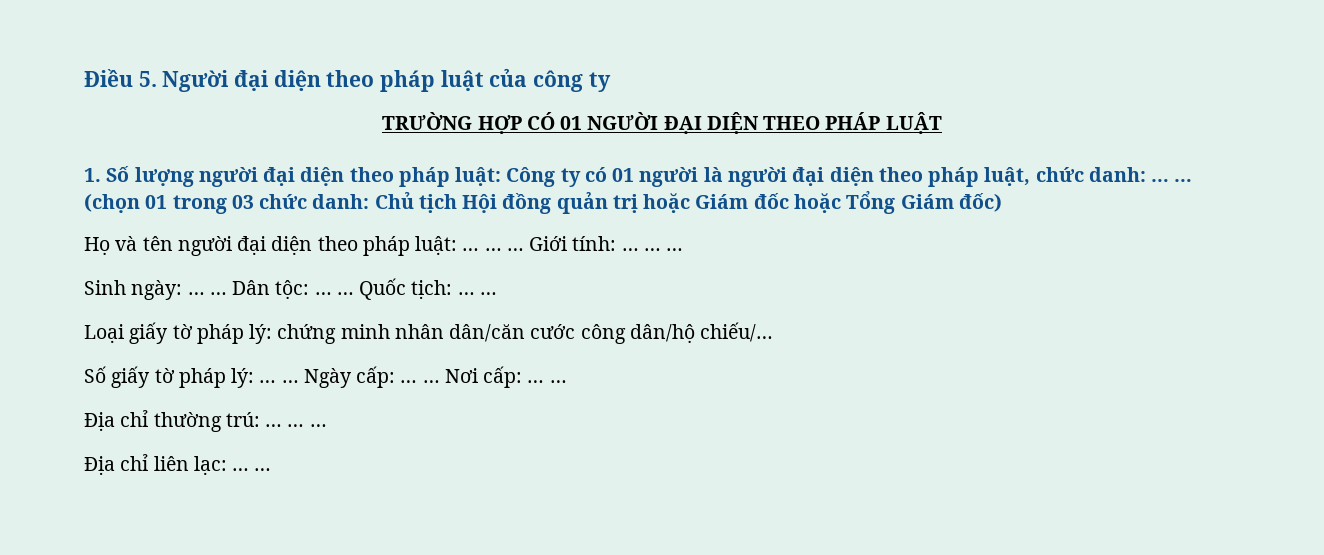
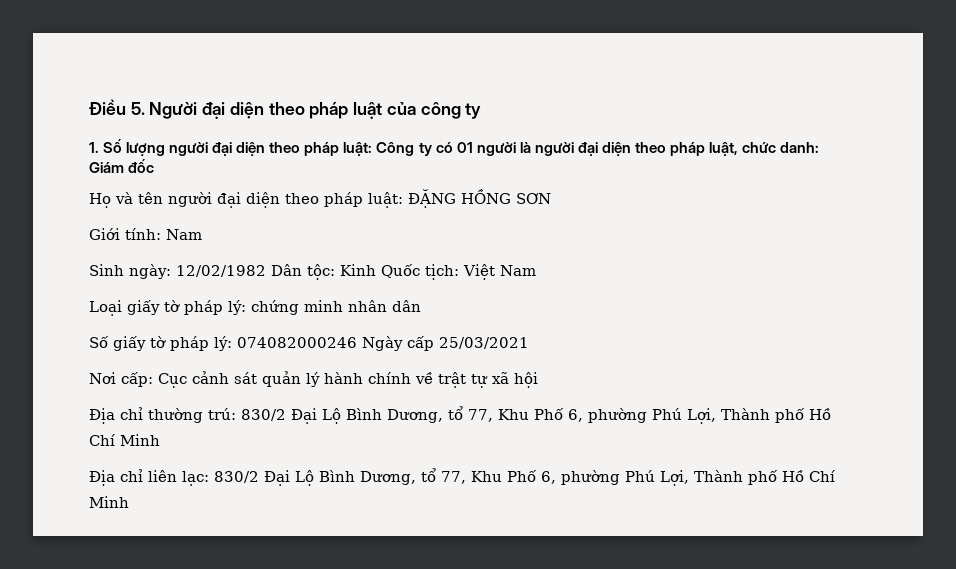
- TRƯỜNG HỢP CÓ 01 NGƯỜI ĐẠI DIỆN THEO PHÁP LUẬT
- 1. Số lượng người đại diện theo pháp luật: Công ty có 01 người là người đại diện theo pháp luật, chức danh: … … (chọn 01 trong 03 chức danh: Chủ tịch Hội đồng quản trị hoặc Giám đốc hoặc Tổng Giám đốc)
+ 1. Số lượng người đại diện theo pháp luật: Công ty có 01 người là người đại diện theo pháp luật, chức danh: Giám đốc
- Họ và tên người đại diện theo pháp luật: … … … Giới tính: … … …
- Sinh ngày: … … Dân tộc: … … Quốc tịch: … …
+ Họ và tên người đại diện theo pháp luật: ĐẶNG HỒNG SƠN
+ Giới tính: Nam
+ Sinh ngày: 12/02/1982 Dân tộc: Kinh Quốc tịch: Việt Nam
- Loại giấy tờ pháp lý: chứng minh nhân dân/căn cước công dân/hộ chiếu/…
+ Loại giấy tờ pháp lý: chứng minh nhân dân
- Số giấy tờ pháp lý: … … Ngày cấp: … … Nơi cấp: … …
- Địa chỉ thường trú: … … …
- Địa chỉ liên lạc: … …
+ Số giấy tờ pháp lý: 074082000246 Ngày cấp 25/03/2021
+ Nơi cấp: Cục cảnh sát quản lý hành chính về trật tự xã hội
+ Địa chỉ thường trú: 830/2 Đại Lộ Bình Dương, tổ 77, Khu Phố 6, phường Phú Lợi, Thành phố Hồ Chí Minh
+ Địa chỉ liên lạc: 830/2 Đại Lộ Bình Dương, tổ 77, Khu Phố 6, phường Phú Lợi, Thành phố Hồ Chí Minh

